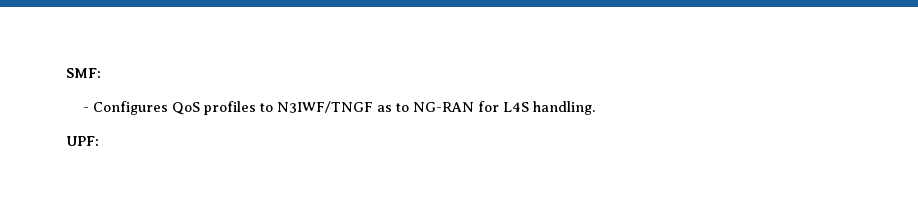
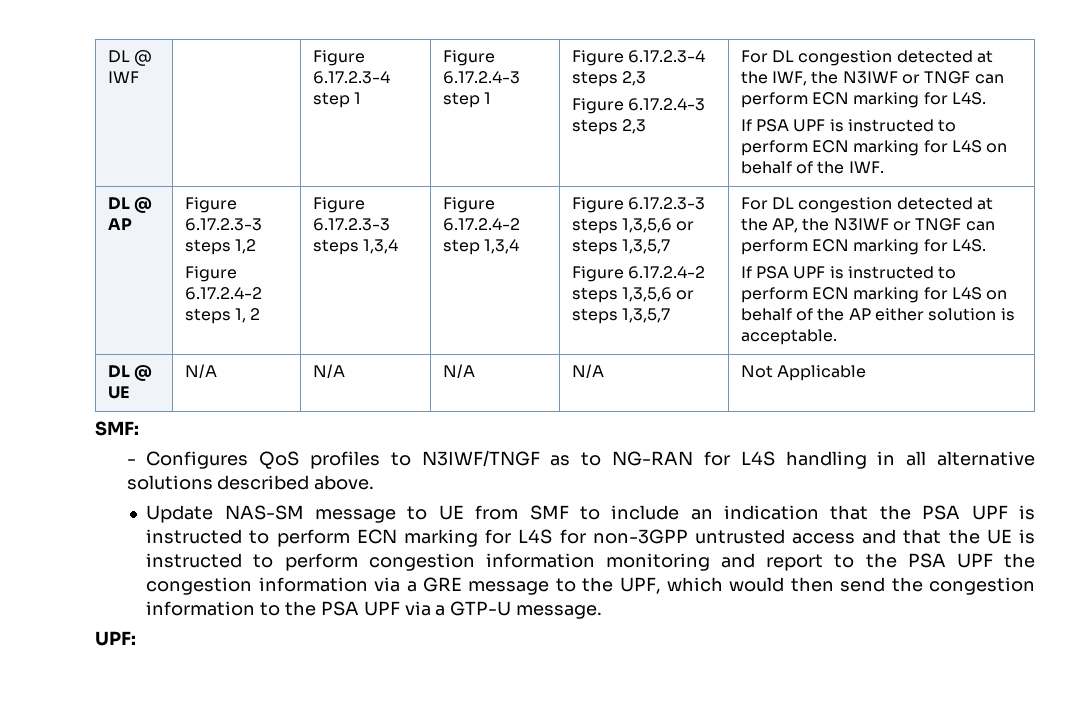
+ DL @ IWF | | Figure 6.17.2.3-4 step 1 | Figure 6.17.2.4-3 step 1 | Figure 6.17.2.3-4 steps 2,3
+ Figure 6.17.2.4-3 steps 2,3 | For DL congestion detected at the IWF, the N3IWF or TNGF can perform ECN marking for L4S.
+ If PSA UPF is instructed to perform ECN marking for L4S on behalf of the IWF.
+ DL @ AP | Figure 6.17.2.3-3 steps 1,2
+ Figure 6.17.2.4-2 steps 1, 2 | Figure 6.17.2.3-3 steps 1,3,4 | Figure 6.17.2.4-2 step 1,3,4 | Figure 6.17.2.3-3 steps 1,3,5,6 or steps 1,3,5,7
+ Figure 6.17.2.4-2 steps 1,3,5,6 or steps 1,3,5,7 | For DL congestion detected at the AP, the N3IWF or TNGF can perform ECN marking for L4S.
+ If PSA UPF is instructed to perform ECN marking for L4S on behalf of the AP either solution is acceptable.
+ DL @ UE | N/A | N/A | N/A | N/A | Not Applicable
- - Configures QoS profiles to N3IWF/TNGF as to NG-RAN for L4S handling.
+ - Configures QoS profiles to N3IWF/TNGF as to NG-RAN for L4S handling in all alternative solutions described above.
+ Update NAS-SM message to UE from SMF to include an indication that the PSA UPF is instructed to perform ECN marking for L4S for non-3GPP untrusted access and that the UE is instructed to perform congestion information monitoring and report to the PSA UPF the congestion information via a GRE message to the UPF, which would then send the congestion information to the PSA UPF via a GTP-U message.

